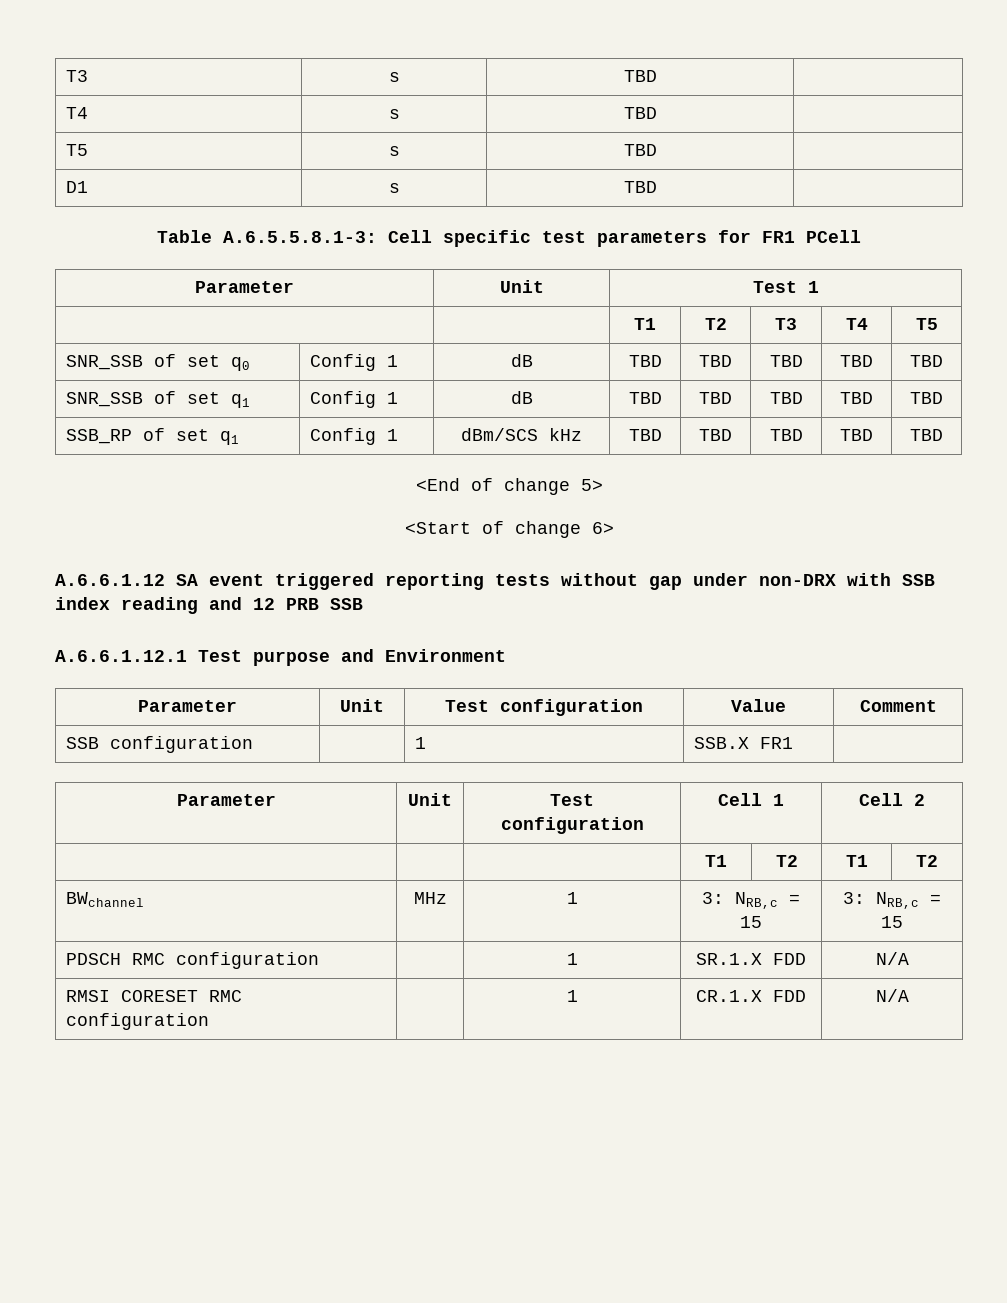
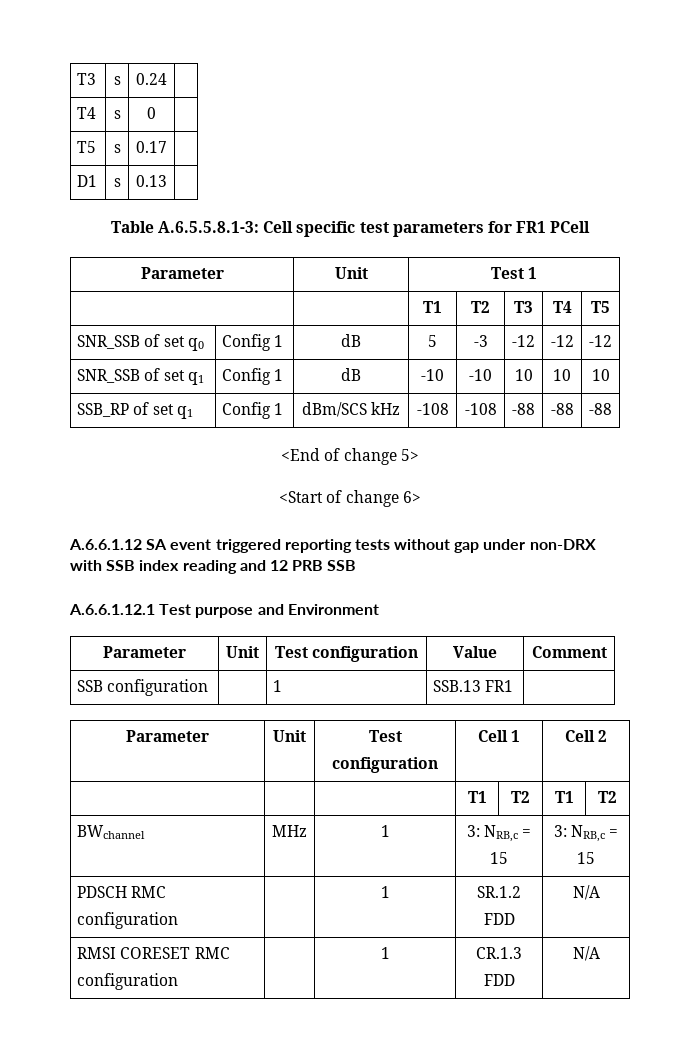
- T3 | s | TBD |
+ T3 | s | 0.24 |
- T4 | s | TBD |
+ T4 | s | 0 |
- T5 | s | TBD |
+ T5 | s | 0.17 |
- D1 | s | TBD |
+ D1 | s | 0.13 |
- SNR_SSB of set q0 | Config 1 | dB | TBD | TBD | TBD | TBD | TBD
+ SNR_SSB of set q0 | Config 1 | dB | 5 | -3 | -12 | -12 | -12
- SNR_SSB of set q1 | Config 1 | dB | TBD | TBD | TBD | TBD | TBD
+ SNR_SSB of set q1 | Config 1 | dB | -10 | -10 | 10 | 10 | 10
- SSB_RP of set q1 | Config 1 | dBm/SCS kHz | TBD | TBD | TBD | TBD | TBD
+ SSB_RP of set q1 | Config 1 | dBm/SCS kHz | -108 | -108 | -88 | -88 | -88
- SSB configuration | | 1 | SSB.X FR1 |
+ SSB configuration | | 1 | SSB.13 FR1 |
- PDSCH RMC configuration | | 1 | SR.1.X FDD | N/A
+ PDSCH RMC configuration | | 1 | SR.1.2 FDD | N/A
- RMSI CORESET RMC configuration | | 1 | CR.1.X FDD | N/A
+ RMSI CORESET RMC configuration | | 1 | CR.1.3 FDD | N/A

